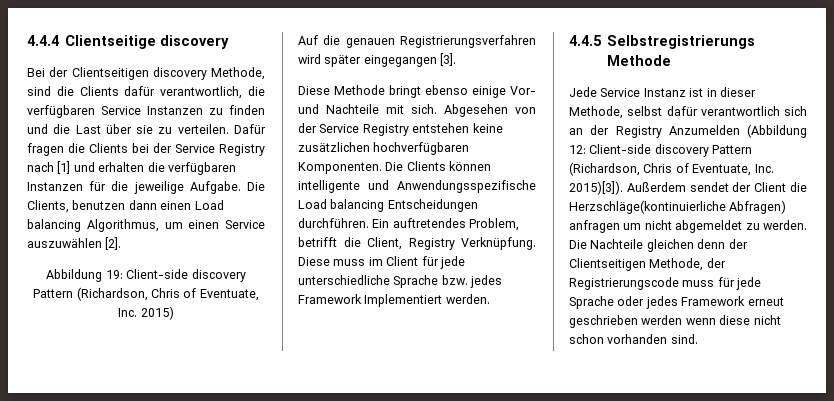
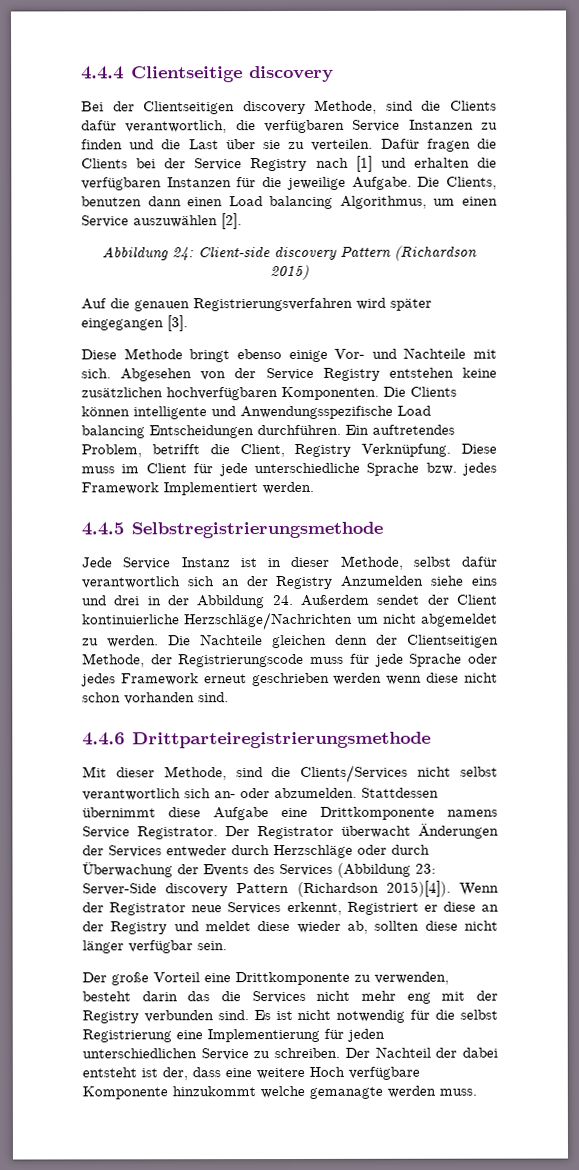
- Abbildung 19: Client-side discovery Pattern (Richardson, Chris of Eventuate, Inc. 2015)
+ Abbildung 24: Client-side discovery Pattern (Richardson 2015)
- 4.4.5 Selbstregistrierungs Methode
+ 4.4.5 Selbstregistrierungsmethode
- Jede Service Instanz ist in dieser Methode, selbst dafür verantwortlich sich an der Registry Anzumelden (Abbildung 12: Client-side discovery Pattern (Richardson, Chris of Eventuate, Inc. 2015)[3]). Außerdem sendet der Client die Herzschläge(kontinuierliche Abfragen) anfragen um nicht abgemeldet zu werden.
+ Jede Service Instanz ist in dieser Methode, selbst dafür verantwortlich sich an der Registry Anzumelden siehe eins und drei in der Abbildung 24. Außerdem sendet der Client kontinuierliche Herzschläge/Nachrichten um nicht abgemeldet zu werden.
+ 4.4.6 Drittparteiregistrierungsmethode
+ Mit dieser Methode, sind die Clients/Services nicht selbst verantwortlich sich an- oder abzumelden. Stattdessen übernimmt diese Aufgabe eine Drittkomponente namens Service Registrator. Der Registrator überwacht Änderungen der Services entweder durch Herzschläge oder durch Überwachung der Events des Services (Abbildung 23: Server-Side discovery Pattern (Richardson 2015)[4]). Wenn der Registrator neue Services erkennt, Registriert er diese an der Registry und meldet diese wieder ab, sollten diese nicht länger verfügbar sein.
+ Der große Vorteil eine Drittkomponente zu verwenden, besteht darin das die Services nicht mehr eng mit der Registry verbunden sind. Es ist nicht notwendig für die selbst Registrierung eine Implementierung für jeden unterschiedlichen Service zu schreiben. Der Nachteil der dabei entsteht ist der, dass eine weitere Hoch verfügbare Komponente hinzukommt welche gemanagte werden muss.

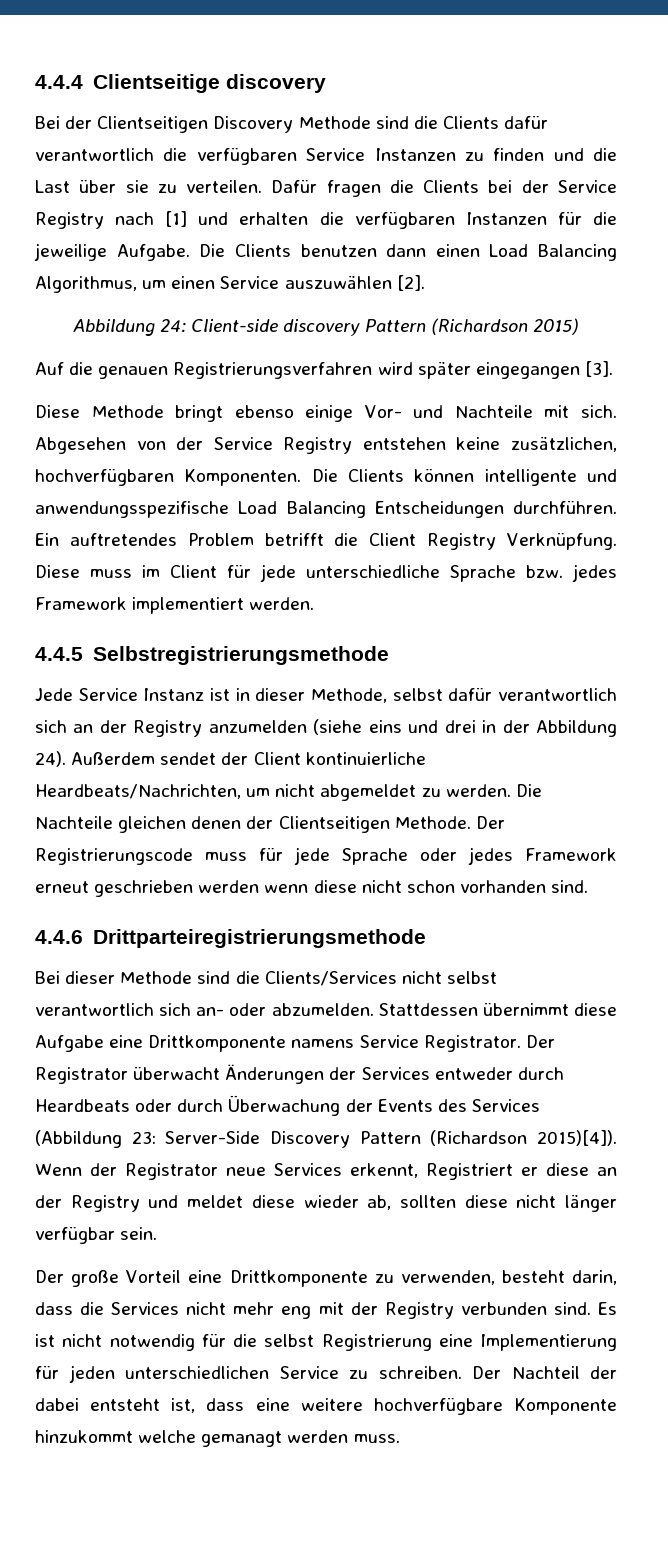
- Bei der Clientseitigen discovery Methode, sind die Clients dafür verantwortlich, die verfügbaren Service Instanzen zu finden und die Last über sie zu verteilen.
+ Bei der Clientseitigen Discovery Methode sind die Clients dafür verantwortlich die verfügbaren Service Instanzen zu finden und die Last über sie zu verteilen.
- Die Clients, benutzen dann einen Load balancing Algorithmus, um einen Service auszuwählen [2].
+ Die Clients benutzen dann einen Load Balancing Algorithmus, um einen Service auszuwählen [2].
- Abgesehen von der Service Registry entstehen keine zusätzlichen hochverfügbaren Komponenten.
+ Abgesehen von der Service Registry entstehen keine zusätzlichen, hochverfügbaren Komponenten.
- Die Clients können intelligente und Anwendungsspezifische Load balancing Entscheidungen durchführen.
+ Die Clients können intelligente und anwendungsspezifische Load Balancing Entscheidungen durchführen.
- Ein auftretendes Problem, betrifft die Client, Registry Verknüpfung.
+ Ein auftretendes Problem betrifft die Client Registry Verknüpfung.
- Diese muss im Client für jede unterschiedliche Sprache bzw. jedes Framework Implementiert werden.
+ Diese muss im Client für jede unterschiedliche Sprache bzw. jedes Framework implementiert werden.
- Jede Service Instanz ist in dieser Methode, selbst dafür verantwortlich sich an der Registry Anzumelden siehe eins und drei in der Abbildung 24. Außerdem sendet der Client kontinuierliche Herzschläge/Nachrichten um nicht abgemeldet zu werden.
+ Jede Service Instanz ist in dieser Methode, selbst dafür verantwortlich sich an der Registry anzumelden (siehe eins und drei in der Abbildung 24). Außerdem sendet der Client kontinuierliche Heardbeats/Nachrichten, um nicht abgemeldet zu werden.
- Die Nachteile gleichen denn der Clientseitigen Methode, der Registrierungscode muss für jede Sprache oder jedes Framework erneut geschrieben werden wenn diese nicht schon vorhanden sind.
+ Die Nachteile gleichen denen der Clientseitigen Methode. Der Registrierungscode muss für jede Sprache oder jedes Framework erneut geschrieben werden wenn diese nicht schon vorhanden sind.
- Mit dieser Methode, sind die Clients/Services nicht selbst verantwortlich sich an- oder abzumelden.
+ Bei dieser Methode sind die Clients/Services nicht selbst verantwortlich sich an- oder abzumelden.
- Der Registrator überwacht Änderungen der Services entweder durch Herzschläge oder durch Überwachung der Events des Services (Abbildung 23: Server-Side discovery Pattern (Richardson 2015)[4]).
+ Der Registrator überwacht Änderungen der Services entweder durch Heardbeats oder durch Überwachung der Events des Services (Abbildung 23: Server-Side Discovery Pattern (Richardson 2015)[4]).
- Der große Vorteil eine Drittkomponente zu verwenden, besteht darin das die Services nicht mehr eng mit der Registry verbunden sind.
+ Der große Vorteil eine Drittkomponente zu verwenden, besteht darin, dass die Services nicht mehr eng mit der Registry verbunden sind.
- Der Nachteil der dabei entsteht ist der, dass eine weitere Hoch verfügbare Komponente hinzukommt welche gemanagte werden muss.
+ Der Nachteil der dabei entsteht ist, dass eine weitere hochverfügbare Komponente hinzukommt welche gemanagt werden muss.

